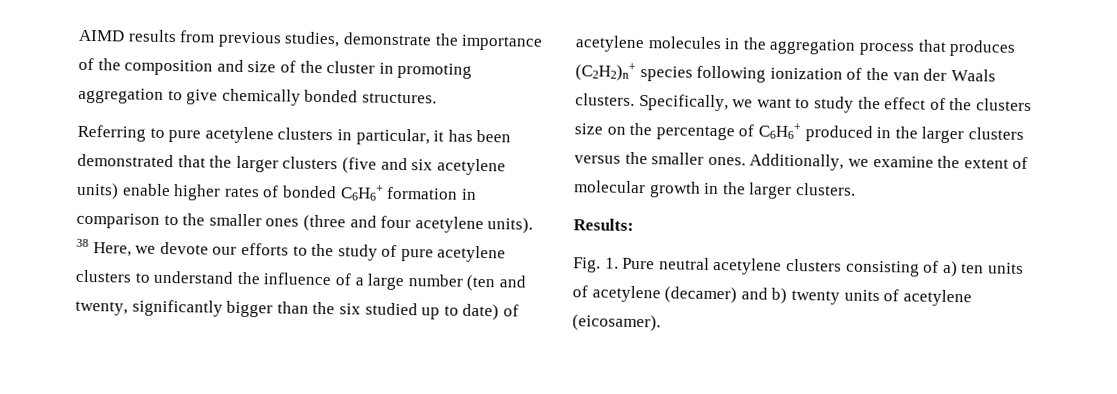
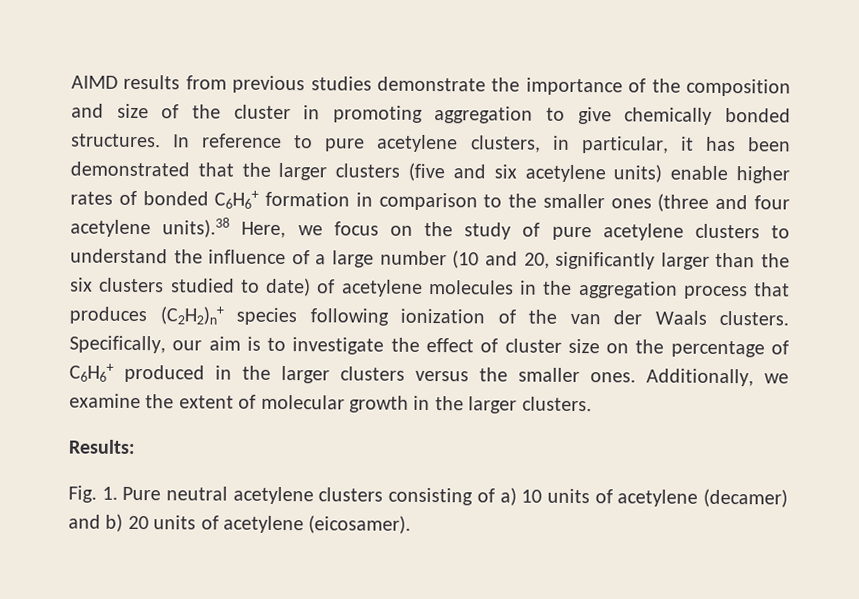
- AIMD results from previous studies, demonstrate the importance of the composition and size of the cluster in promoting aggregation to give chemically bonded structures.
- Referring to pure acetylene clusters in particular, it has been demonstrated that the larger clusters (five and six acetylene units) enable higher rates of bonded C6H6+ formation in comparison to the smaller ones (three and four acetylene units). 38 Here, we devote our efforts to the study of pure acetylene clusters to understand the influence of a large number (ten and twenty, significantly bigger than the six studied up to date) of acetylene molecules in the aggregation process that produces (C2H2)n+ species following ionization of the van der Waals clusters.
+ AIMD results from previous studies demonstrate the importance of the composition and size of the cluster in promoting aggregation to give chemically bonded structures. In reference to pure acetylene clusters, in particular, it has been demonstrated that the larger clusters (five and six acetylene units) enable higher rates of bonded C6H6+ formation in comparison to the smaller ones (three and four acetylene units).38 Here, we focus on the study of pure acetylene clusters to understand the influence of a large number (10 and 20, significantly larger than the six clusters studied to date) of acetylene molecules in the aggregation process that produces (C2H2)n+ species following ionization of the van der Waals clusters.
- Specifically, we want to study the effect of the clusters size on the percentage of C6H6+ produced in the larger clusters versus the smaller ones.
+ Specifically, our aim is to investigate the effect of cluster size on the percentage of C6H6+ produced in the larger clusters versus the smaller ones.
- Fig. 1. Pure neutral acetylene clusters consisting of a) ten units of acetylene (decamer) and b) twenty units of acetylene (eicosamer).
+ Fig. 1. Pure neutral acetylene clusters consisting of a) 10 units of acetylene (decamer) and b) 20 units of acetylene (eicosamer).

